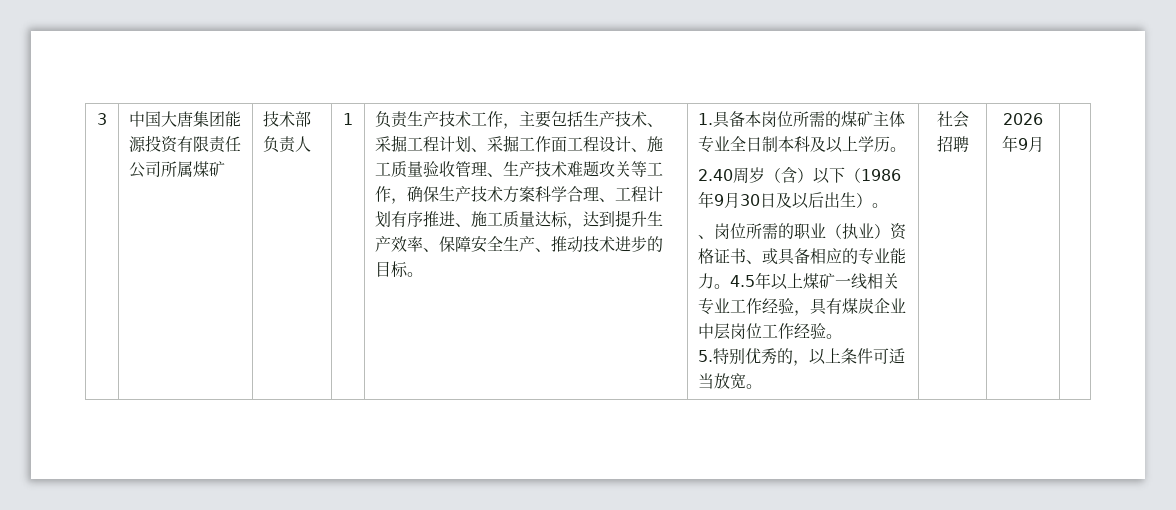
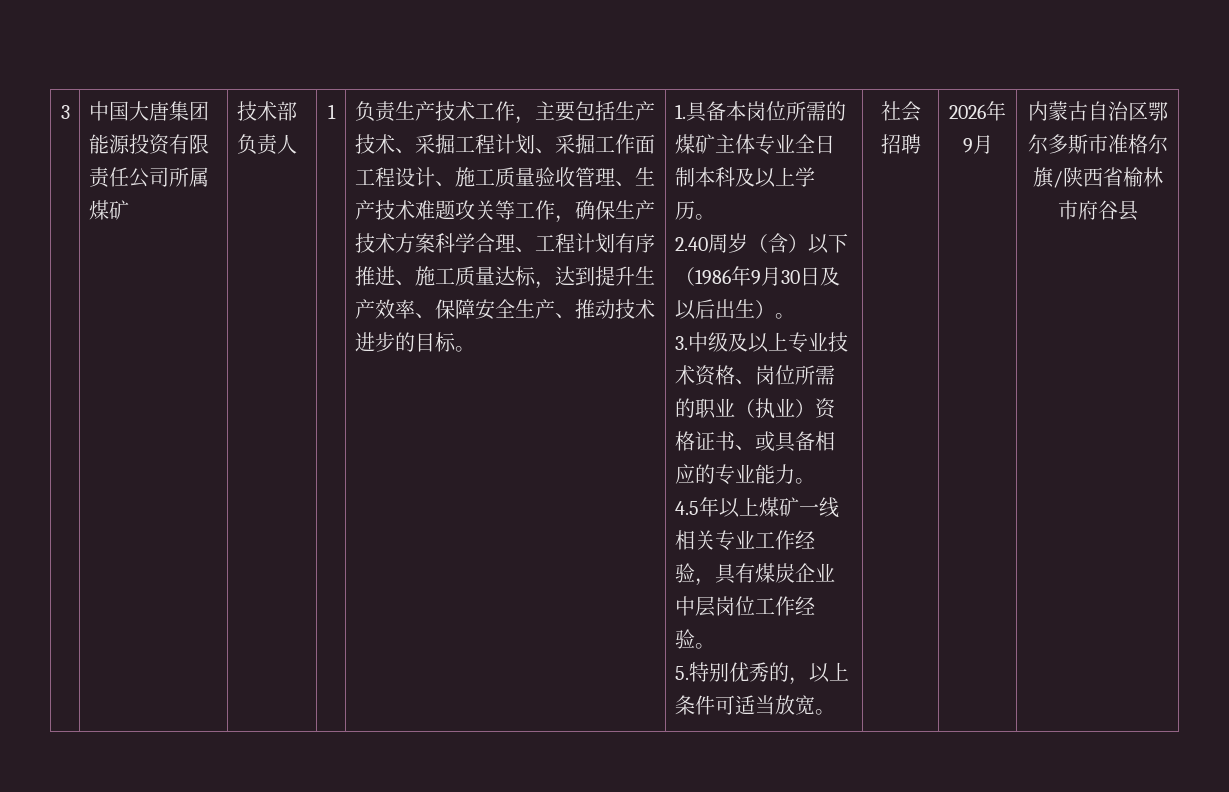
- 、岗位所需的职业（执业）资格证书、或具备相应的专业能力。4.5年以上煤矿一线相关专业工作经验，具有煤炭企业中层岗位工作经验。
+ 3.中级及以上专业技术资格、岗位所需的职业（执业）资格证书、或具备相应的专业能力。
+ 4.5年以上煤矿一线相关专业工作经验，具有煤炭企业中层岗位工作经验。
+ 内蒙古自治区鄂尔多斯市准格尔旗/陕西省榆林市府谷县

